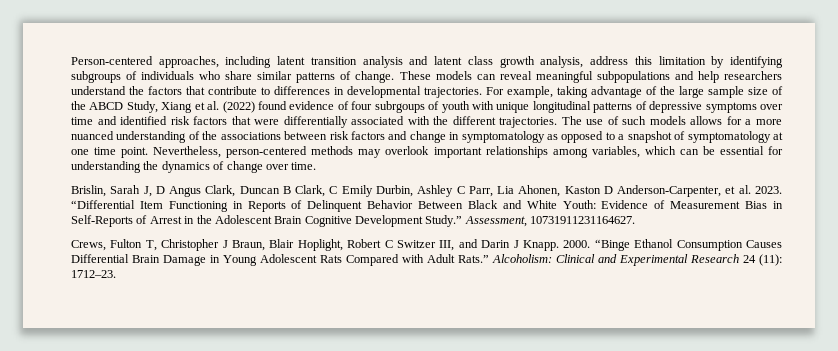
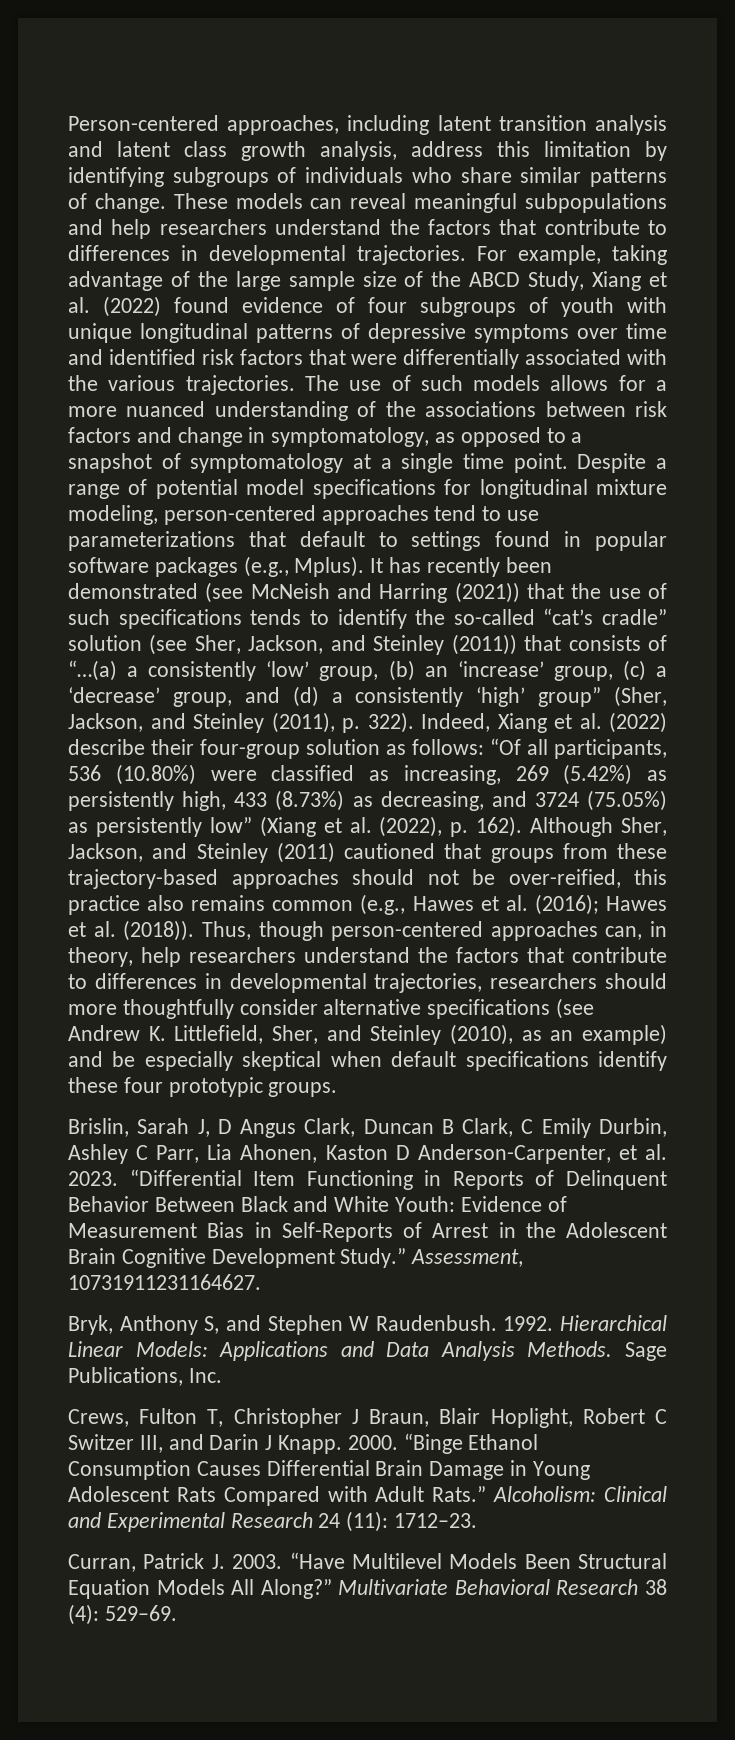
- For example, taking advantage of the large sample size of the ABCD Study, Xiang et al. (2022) found evidence of four subrgoups of youth with unique longitudinal patterns of depressive symptoms over time and identified risk factors that were differentially associated with the different trajectories.
+ For example, taking advantage of the large sample size of the ABCD Study, Xiang et al. (2022) found evidence of four subgroups of youth with unique longitudinal patterns of depressive symptoms over time and identified risk factors that were differentially associated with the various trajectories.
- The use of such models allows for a more nuanced understanding of the associations between risk factors and change in symptomatology as opposed to a snapshot of symptomatology at one time point. Nevertheless, person-centered methods may overlook important relationships among variables, which can be essential for understanding the dynamics of change over time.
+ The use of such models allows for a more nuanced understanding of the associations between risk factors and change in symptomatology, as opposed to a snapshot of symptomatology at a single time point. Despite a range of potential model specifications for longitudinal mixture modeling, person-centered approaches tend to use parameterizations that default to settings found in popular software packages (e.g., Mplus). It has recently been demonstrated (see McNeish and Harring (2021)) that the use of such specifications tends to identify the so-called “cat’s cradle” solution (see Sher, Jackson, and Steinley (2011)) that consists of “…(a) a consistently ‘low’ group, (b) an ‘increase’ group, (c) a ‘decrease’ group, and (d) a consistently ‘high’ group” (Sher, Jackson, and Steinley (2011), p. 322). Indeed, Xiang et al. (2022) describe their four-group solution as follows: “Of all participants, 536 (10.80%) were classified as increasing, 269 (5.42%) as persistently high, 433 (8.73%) as decreasing, and 3724 (75.05%) as persistently low” (Xiang et al. (2022), p. 162). Although Sher, Jackson, and Steinley (2011) cautioned that groups from these trajectory-based approaches should not be over-reified, this practice also remains common (e.g., Hawes et al. (2016); Hawes et al. (2018)). Thus, though person-centered approaches can, in theory, help researchers understand the factors that contribute to differences in developmental trajectories, researchers should more thoughtfully consider alternative specifications (see Andrew K. Littlefield, Sher, and Steinley (2010), as an example) and be especially skeptical when default specifications identify these four prototypic groups.
+ Bryk, Anthony S, and Stephen W Raudenbush. 1992. Hierarchical Linear Models: Applications and Data Analysis Methods. Sage Publications, Inc.
+ Curran, Patrick J. 2003. “Have Multilevel Models Been Structural Equation Models All Along?” Multivariate Behavioral Research 38 (4): 529–69.

